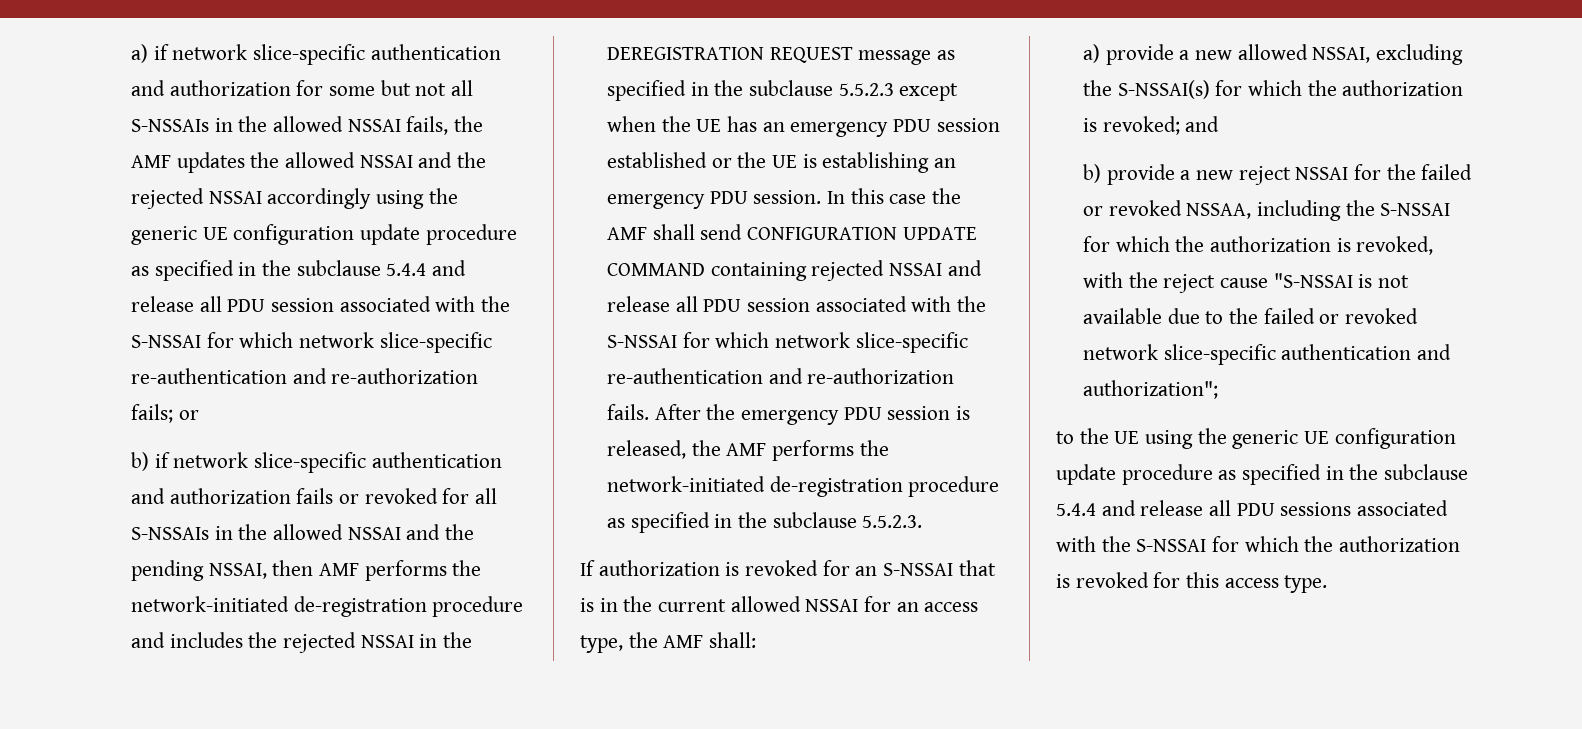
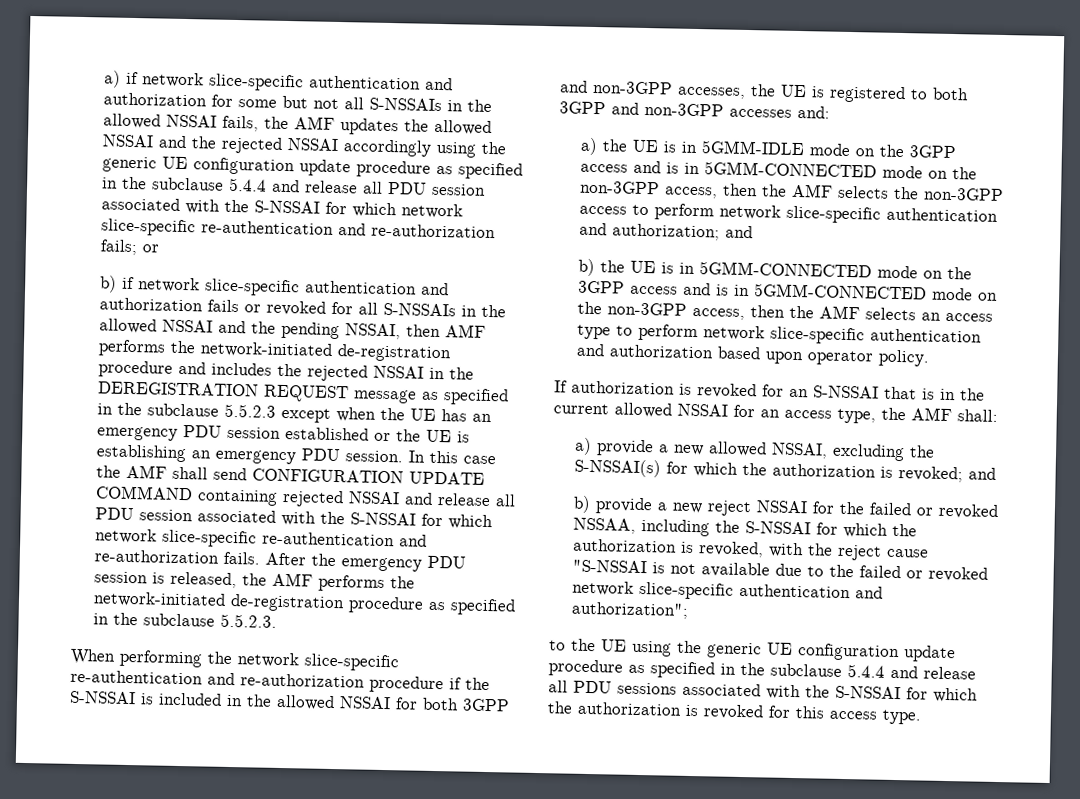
+ When performing the network slice-specific re-authentication and re-authorization procedure if the S-NSSAI is included in the allowed NSSAI for both 3GPP and non-3GPP accesses, the UE is registered to both 3GPP and non-3GPP accesses and:
+ a) the UE is in 5GMM-IDLE mode on the 3GPP access and is in 5GMM-CONNECTED mode on the non-3GPP access, then the AMF selects the non-3GPP access to perform network slice-specific authentication and authorization; and
+ b) the UE is in 5GMM-CONNECTED mode on the 3GPP access and is in 5GMM-CONNECTED mode on the non-3GPP access, then the AMF selects an access type to perform network slice-specific authentication and authorization based upon operator policy.

